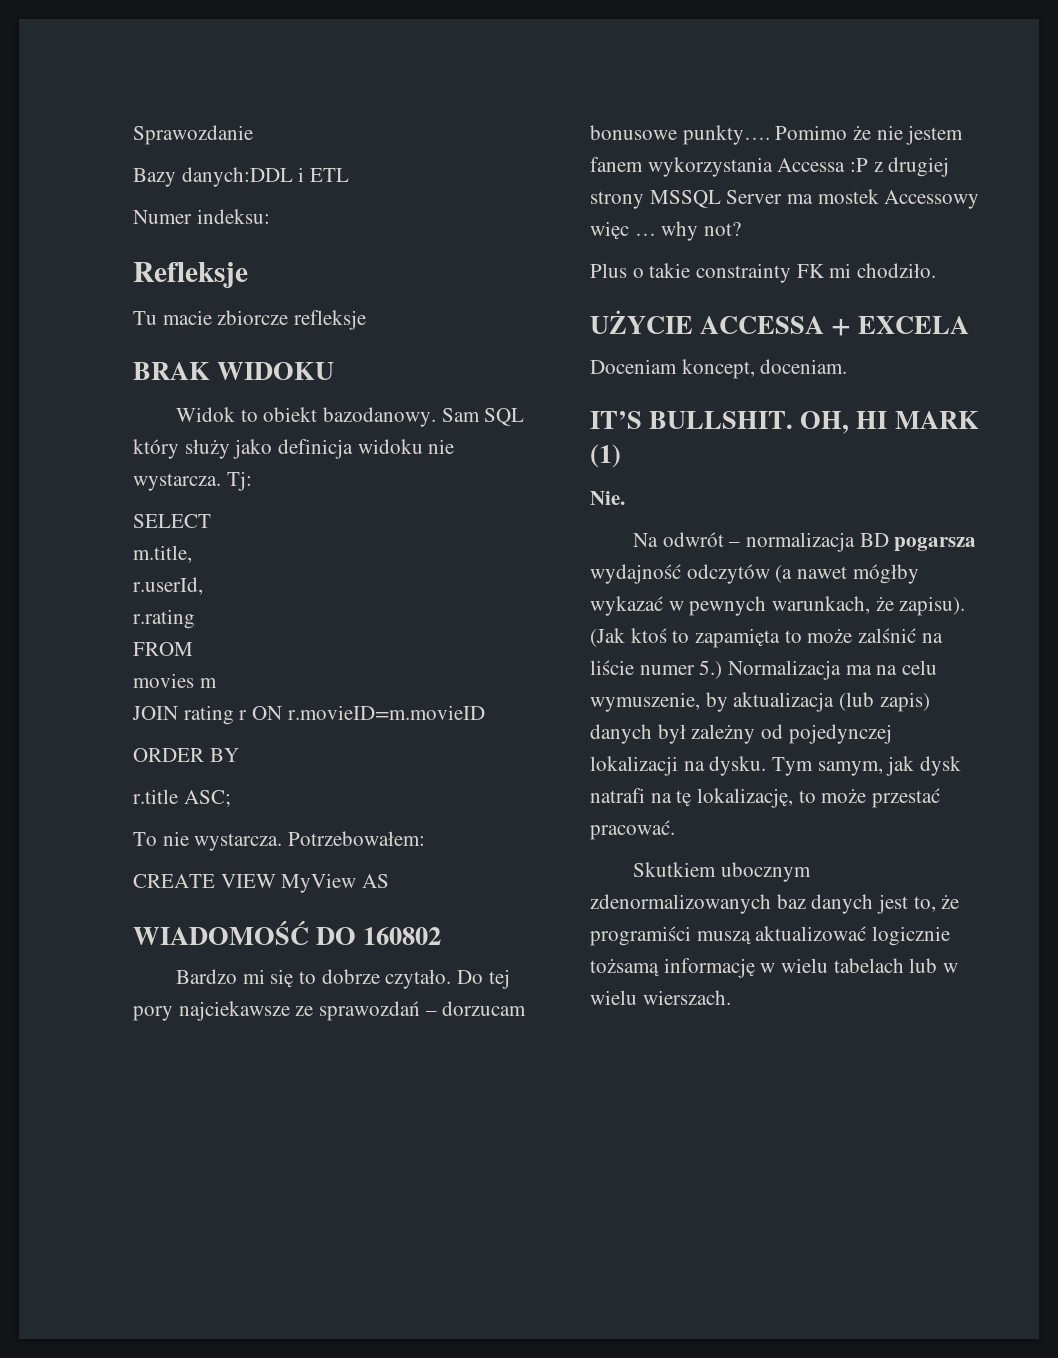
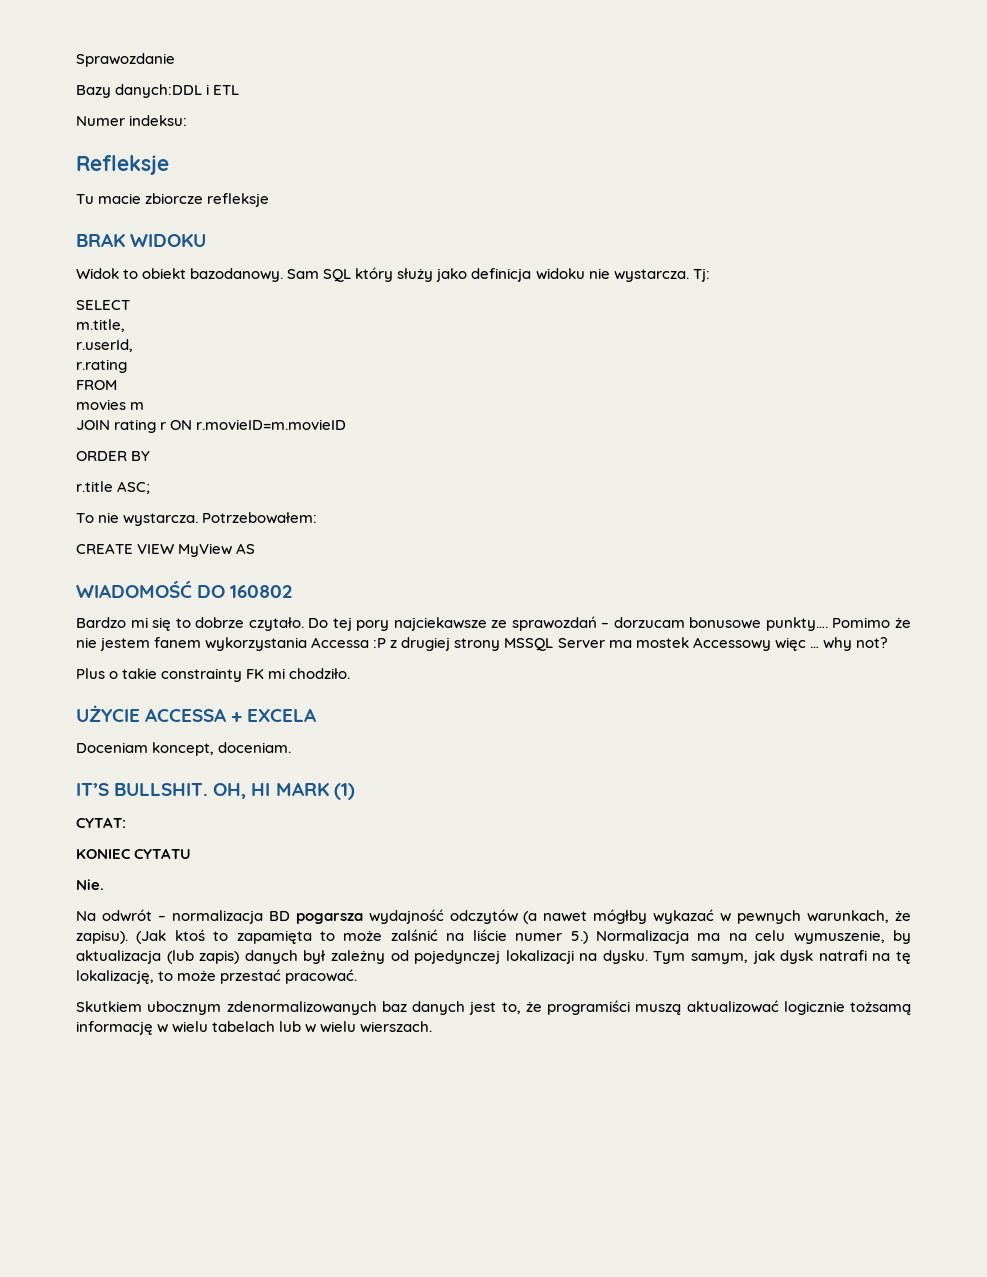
+ CYTAT:
+ KONIEC CYTATU

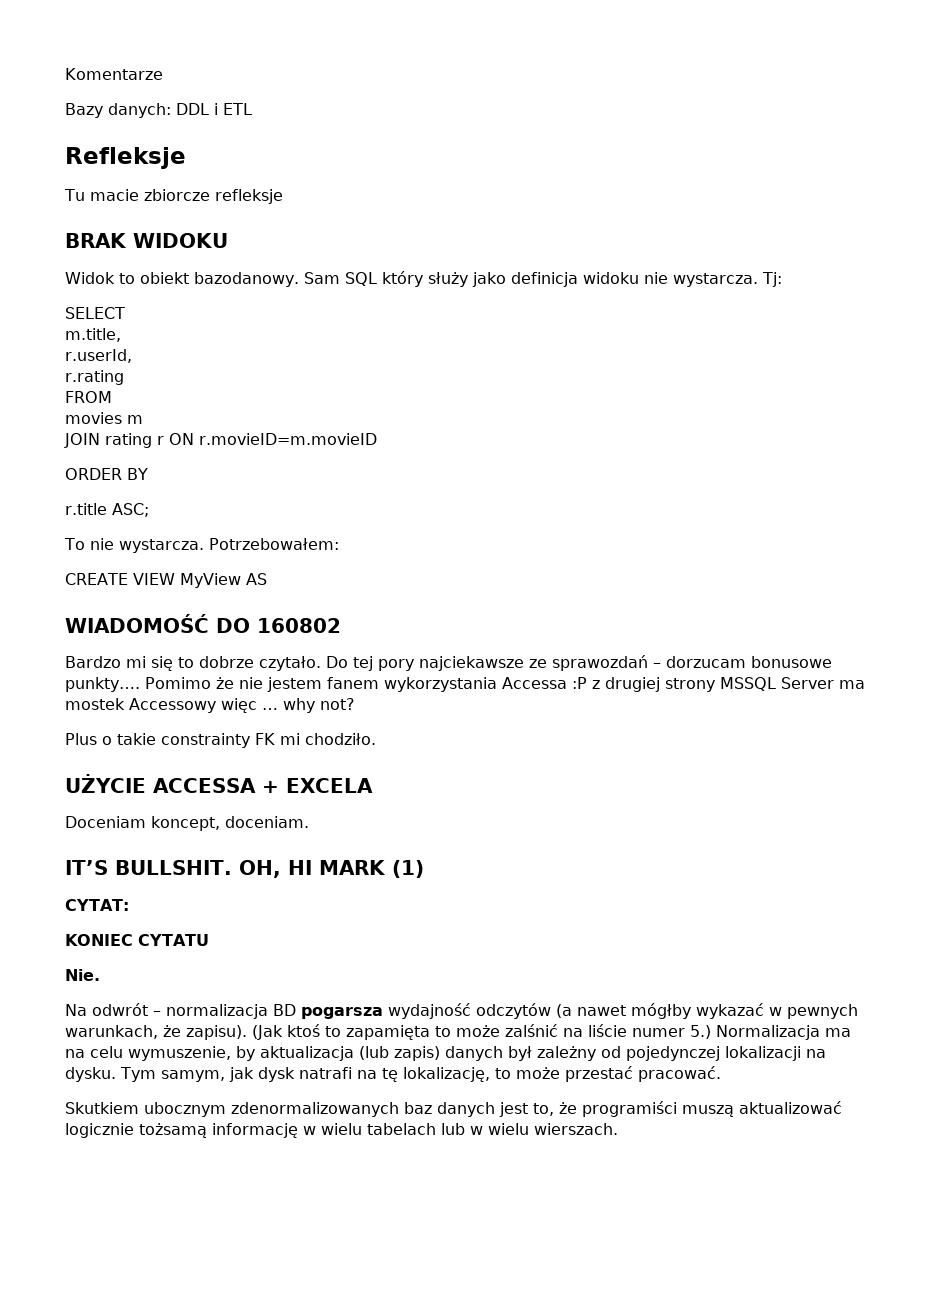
- Sprawozdanie
+ Komentarze
- Bazy danych:DDL i ETL
+ Bazy danych: DDL i ETL
- Numer indeksu:

